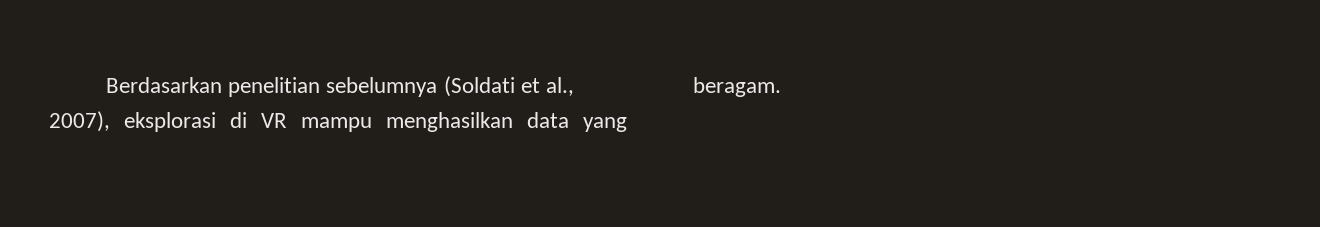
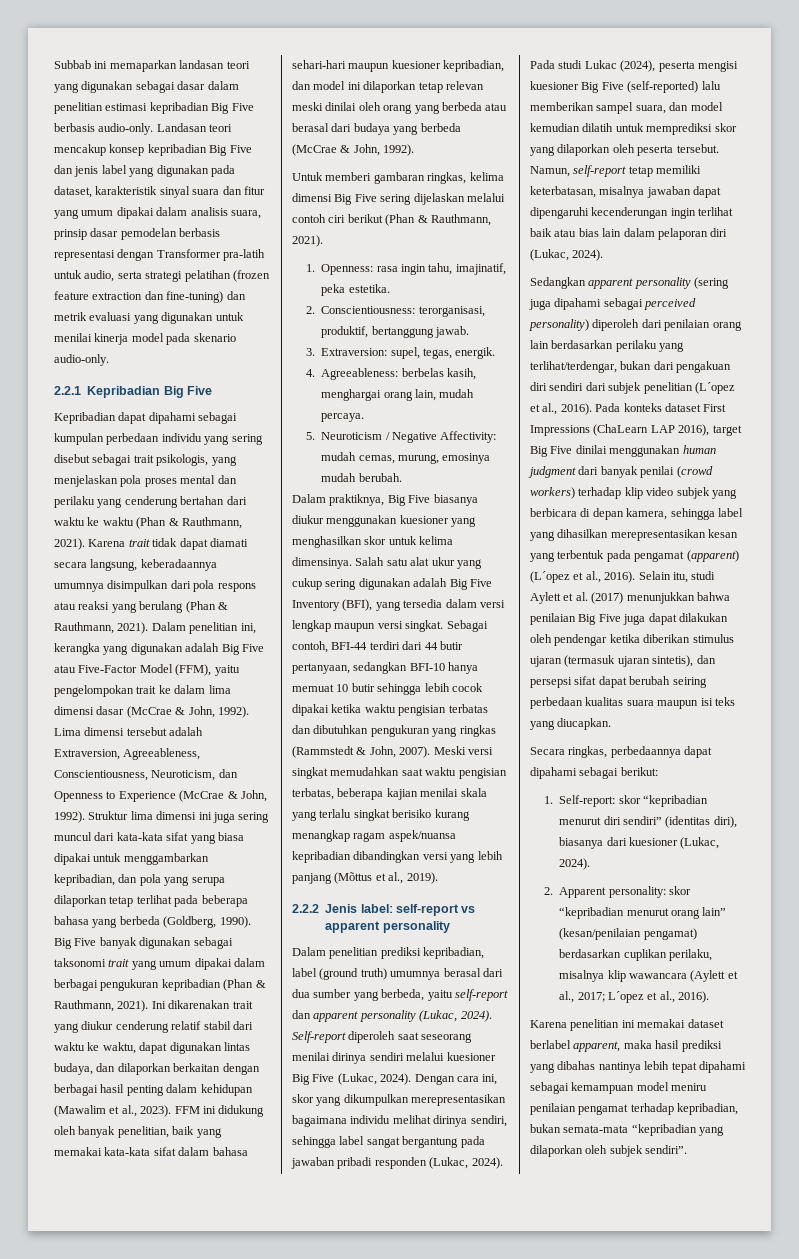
- Berdasarkan penelitian sebelumnya (Soldati et al., 2007), eksplorasi di VR mampu menghasilkan data yang beragam.
+ Subbab ini memaparkan landasan teori yang digunakan sebagai dasar dalam penelitian estimasi kepribadian Big Five berbasis audio-only. Landasan teori mencakup konsep kepribadian Big Five dan jenis label yang digunakan pada dataset, karakteristik sinyal suara dan fitur yang umum dipakai dalam analisis suara, prinsip dasar pemodelan berbasis representasi dengan Transformer pra-latih untuk audio, serta strategi pelatihan (frozen feature extraction dan fine-tuning) dan metrik evaluasi yang digunakan untuk menilai kinerja model pada skenario audio-only.
+ 2.2.1 Kepribadian Big Five
+ Kepribadian dapat dipahami sebagai kumpulan perbedaan individu yang sering disebut sebagai trait psikologis, yang menjelaskan pola proses mental dan perilaku yang cenderung bertahan dari waktu ke waktu (Phan & Rauthmann, 2021). Karena trait tidak dapat diamati secara langsung, keberadaannya umumnya disimpulkan dari pola respons atau reaksi yang berulang (Phan & Rauthmann, 2021). Dalam penelitian ini, kerangka yang digunakan adalah Big Five atau Five-Factor Model (FFM), yaitu pengelompokan trait ke dalam lima dimensi dasar (McCrae & John, 1992). Lima dimensi tersebut adalah Extraversion, Agreeableness, Conscientiousness, Neuroticism, dan Openness to Experience (McCrae & John, 1992). Struktur lima dimensi ini juga sering muncul dari kata-kata sifat yang biasa dipakai untuk menggambarkan kepribadian, dan pola yang serupa dilaporkan tetap terlihat pada beberapa bahasa yang berbeda (Goldberg, 1990). Big Five banyak digunakan sebagai taksonomi trait yang umum dipakai dalam berbagai pengukuran kepribadian (Phan & Rauthmann, 2021). Ini dikarenakan trait yang diukur cenderung relatif stabil dari waktu ke waktu, dapat digunakan lintas budaya, dan dilaporkan berkaitan dengan berbagai hasil penting dalam kehidupan (Mawalim et al., 2023). FFM ini didukung oleh banyak penelitian, baik yang memakai kata-kata sifat dalam bahasa sehari-hari maupun kuesioner kepribadian, dan model ini dilaporkan tetap relevan meski dinilai oleh orang yang berbeda atau berasal dari budaya yang berbeda (McCrae & John, 1992).
+ Untuk memberi gambaran ringkas, kelima dimensi Big Five sering dijelaskan melalui contoh ciri berikut (Phan & Rauthmann, 2021).
+ 1. Openness: rasa ingin tahu, imajinatif, peka estetika.
+ 2. Conscientiousness: terorganisasi, produktif, bertanggung jawab.
+ 3. Extraversion: supel, tegas, energik.
+ 4. Agreeableness: berbelas kasih, menghargai orang lain, mudah percaya.
+ 5. Neuroticism / Negative Affectivity: mudah cemas, murung, emosinya mudah berubah.
+ Dalam praktiknya, Big Five biasanya diukur menggunakan kuesioner yang menghasilkan skor untuk kelima dimensinya. Salah satu alat ukur yang cukup sering digunakan adalah Big Five Inventory (BFI), yang tersedia dalam versi lengkap maupun versi singkat. Sebagai contoh, BFI-44 terdiri dari 44 butir pertanyaan, sedangkan BFI-10 hanya memuat 10 butir sehingga lebih cocok dipakai ketika waktu pengisian terbatas dan dibutuhkan pengukuran yang ringkas (Rammstedt & John, 2007). Meski versi singkat memudahkan saat waktu pengisian terbatas, beberapa kajian menilai skala yang terlalu singkat berisiko kurang menangkap ragam aspek/nuansa kepribadian dibandingkan versi yang lebih panjang (Mõttus et al., 2019).
+ 2.2.2 Jenis label: self-report vs apparent personality
+ Dalam penelitian prediksi kepribadian, label (ground truth) umumnya berasal dari dua sumber yang berbeda, yaitu self-report dan apparent personality (Lukac, 2024). Self-report diperoleh saat seseorang menilai dirinya sendiri melalui kuesioner Big Five (Lukac, 2024). Dengan cara ini, skor yang dikumpulkan merepresentasikan bagaimana individu melihat dirinya sendiri, sehingga label sangat bergantung pada jawaban pribadi responden (Lukac, 2024). Pada studi Lukac (2024), peserta mengisi kuesioner Big Five (self-reported) lalu memberikan sampel suara, dan model kemudian dilatih untuk memprediksi skor yang dilaporkan oleh peserta tersebut. Namun, self-report tetap memiliki keterbatasan, misalnya jawaban dapat dipengaruhi kecenderungan ingin terlihat baik atau bias lain dalam pelaporan diri (Lukac, 2024).
+ Sedangkan apparent personality (sering juga dipahami sebagai perceived personality) diperoleh dari penilaian orang lain berdasarkan perilaku yang terlihat/terdengar, bukan dari pengakuan diri sendiri dari subjek penelitian (L´opez et al., 2016). Pada konteks dataset First Impressions (ChaLearn LAP 2016), target Big Five dinilai menggunakan human judgment dari banyak penilai (crowd workers) terhadap klip video subjek yang berbicara di depan kamera, sehingga label yang dihasilkan merepresentasikan kesan yang terbentuk pada pengamat (apparent) (L´opez et al., 2016). Selain itu, studi Aylett et al. (2017) menunjukkan bahwa penilaian Big Five juga dapat dilakukan oleh pendengar ketika diberikan stimulus ujaran (termasuk ujaran sintetis), dan persepsi sifat dapat berubah seiring perbedaan kualitas suara maupun isi teks yang diucapkan.
+ Secara ringkas, perbedaannya dapat dipahami sebagai berikut:
+ 1. Self-report: skor “kepribadian menurut diri sendiri” (identitas diri), biasanya dari kuesioner (Lukac, 2024).
+ 2. Apparent personality: skor “kepribadian menurut orang lain” (kesan/penilaian pengamat) berdasarkan cuplikan perilaku, misalnya klip wawancara (Aylett et al., 2017; L´opez et al., 2016).
+ Karena penelitian ini memakai dataset berlabel apparent, maka hasil prediksi yang dibahas nantinya lebih tepat dipahami sebagai kemampuan model meniru penilaian pengamat terhadap kepribadian, bukan semata-mata “kepribadian yang dilaporkan oleh subjek sendiri”.

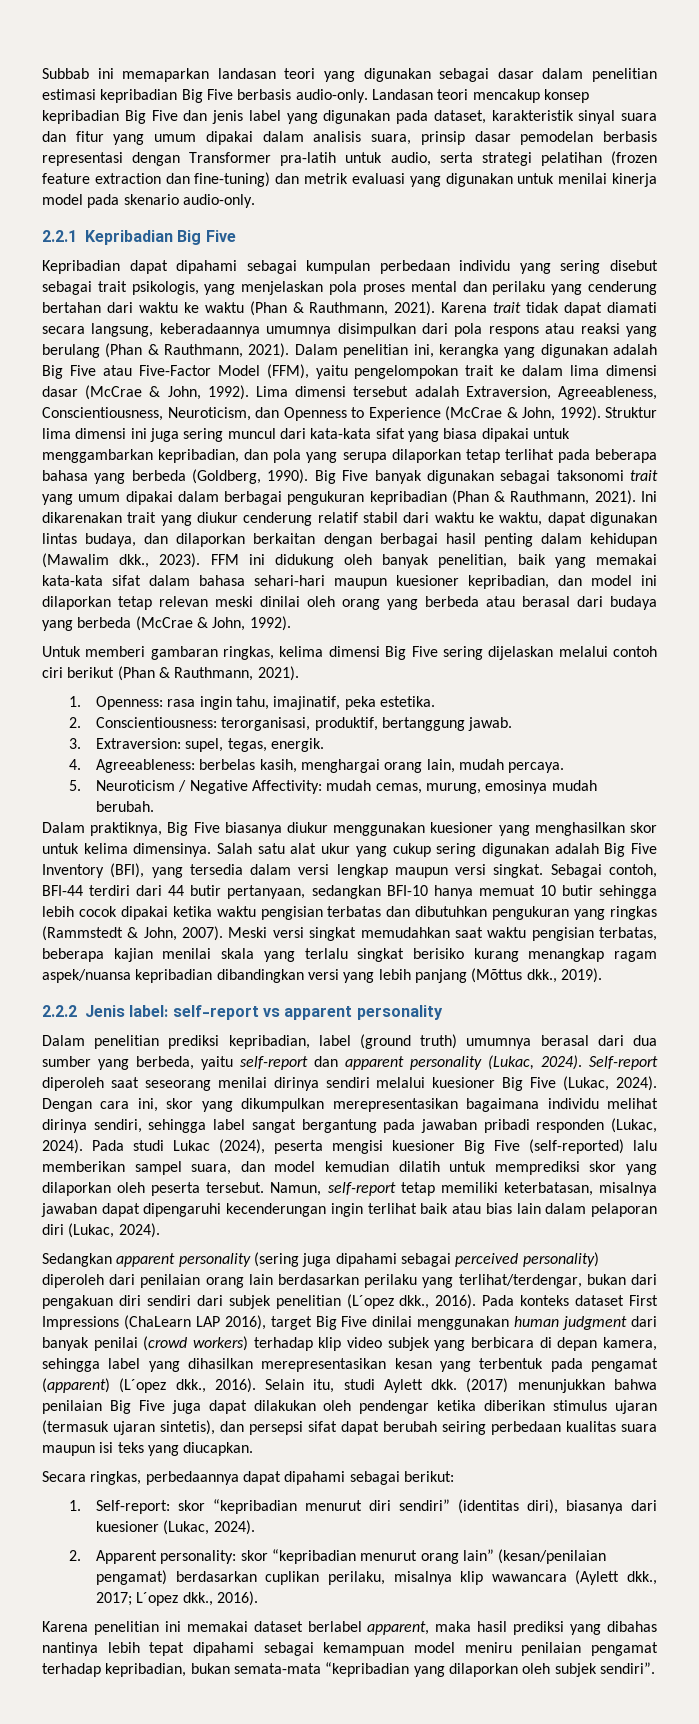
- Ini dikarenakan trait yang diukur cenderung relatif stabil dari waktu ke waktu, dapat digunakan lintas budaya, dan dilaporkan berkaitan dengan berbagai hasil penting dalam kehidupan (Mawalim et al., 2023).
+ Ini dikarenakan trait yang diukur cenderung relatif stabil dari waktu ke waktu, dapat digunakan lintas budaya, dan dilaporkan berkaitan dengan berbagai hasil penting dalam kehidupan (Mawalim dkk., 2023).
- Meski versi singkat memudahkan saat waktu pengisian terbatas, beberapa kajian menilai skala yang terlalu singkat berisiko kurang menangkap ragam aspek/nuansa kepribadian dibandingkan versi yang lebih panjang (Mõttus et al., 2019).
+ Meski versi singkat memudahkan saat waktu pengisian terbatas, beberapa kajian menilai skala yang terlalu singkat berisiko kurang menangkap ragam aspek/nuansa kepribadian dibandingkan versi yang lebih panjang (Mõttus dkk., 2019).
- Sedangkan apparent personality (sering juga dipahami sebagai perceived personality) diperoleh dari penilaian orang lain berdasarkan perilaku yang terlihat/terdengar, bukan dari pengakuan diri sendiri dari subjek penelitian (L´opez et al., 2016).
+ Sedangkan apparent personality (sering juga dipahami sebagai perceived personality) diperoleh dari penilaian orang lain berdasarkan perilaku yang terlihat/terdengar, bukan dari pengakuan diri sendiri dari subjek penelitian (L´opez dkk., 2016).
- Pada konteks dataset First Impressions (ChaLearn LAP 2016), target Big Five dinilai menggunakan human judgment dari banyak penilai (crowd workers) terhadap klip video subjek yang berbicara di depan kamera, sehingga label yang dihasilkan merepresentasikan kesan yang terbentuk pada pengamat (apparent) (L´opez et al., 2016).
+ Pada konteks dataset First Impressions (ChaLearn LAP 2016), target Big Five dinilai menggunakan human judgment dari banyak penilai (crowd workers) terhadap klip video subjek yang berbicara di depan kamera, sehingga label yang dihasilkan merepresentasikan kesan yang terbentuk pada pengamat (apparent) (L´opez dkk., 2016).
- Selain itu, studi Aylett et al. (2017) menunjukkan bahwa penilaian Big Five juga dapat dilakukan oleh pendengar ketika diberikan stimulus ujaran (termasuk ujaran sintetis), dan persepsi sifat dapat berubah seiring perbedaan kualitas suara maupun isi teks yang diucapkan.
+ Selain itu, studi Aylett dkk. (2017) menunjukkan bahwa penilaian Big Five juga dapat dilakukan oleh pendengar ketika diberikan stimulus ujaran (termasuk ujaran sintetis), dan persepsi sifat dapat berubah seiring perbedaan kualitas suara maupun isi teks yang diucapkan.
- 2. Apparent personality: skor “kepribadian menurut orang lain” (kesan/penilaian pengamat) berdasarkan cuplikan perilaku, misalnya klip wawancara (Aylett et al., 2017; L´opez et al., 2016).
+ 2. Apparent personality: skor “kepribadian menurut orang lain” (kesan/penilaian pengamat) berdasarkan cuplikan perilaku, misalnya klip wawancara (Aylett dkk., 2017; L´opez dkk., 2016).

